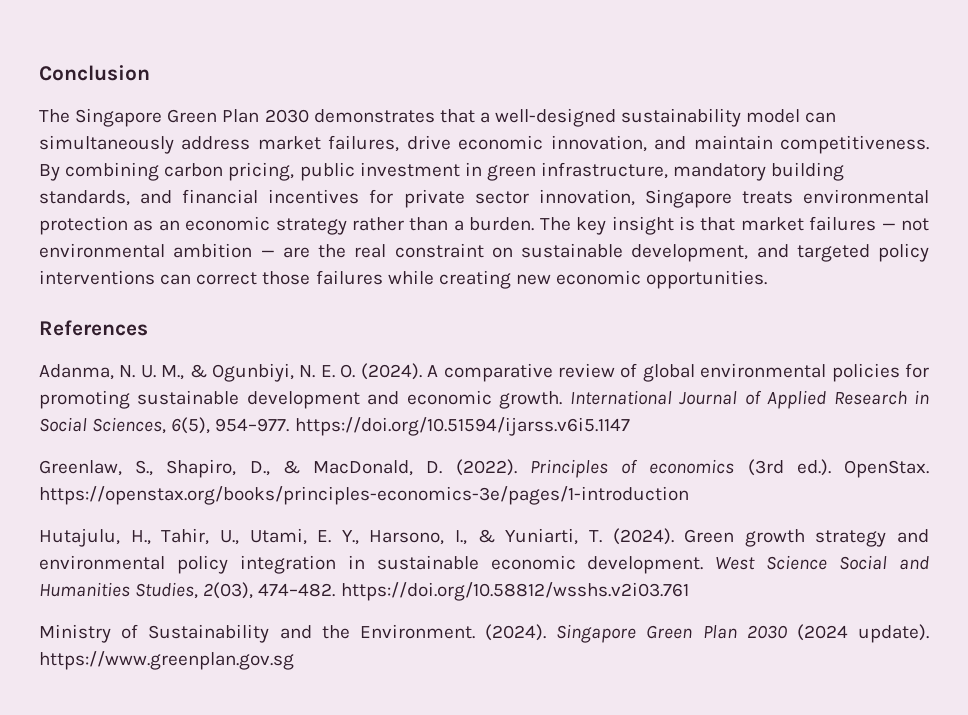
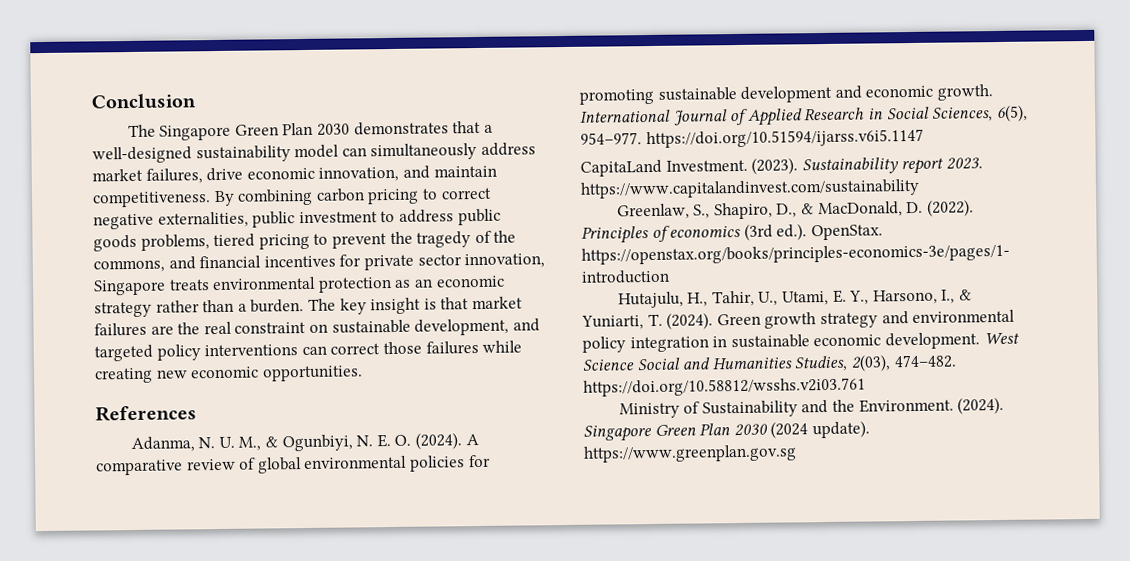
- By combining carbon pricing, public investment in green infrastructure, mandatory building standards, and financial incentives for private sector innovation, Singapore treats environmental protection as an economic strategy rather than a burden.
+ By combining carbon pricing to correct negative externalities, public investment to address public goods problems, tiered pricing to prevent the tragedy of the commons, and financial incentives for private sector innovation, Singapore treats environmental protection as an economic strategy rather than a burden.
- The key insight is that market failures — not environmental ambition — are the real constraint on sustainable development, and targeted policy interventions can correct those failures while creating new economic opportunities.
+ The key insight is that market failures are the real constraint on sustainable development, and targeted policy interventions can correct those failures while creating new economic opportunities.
+ CapitaLand Investment. (2023). Sustainability report 2023. https://www.capitalandinvest.com/sustainability

